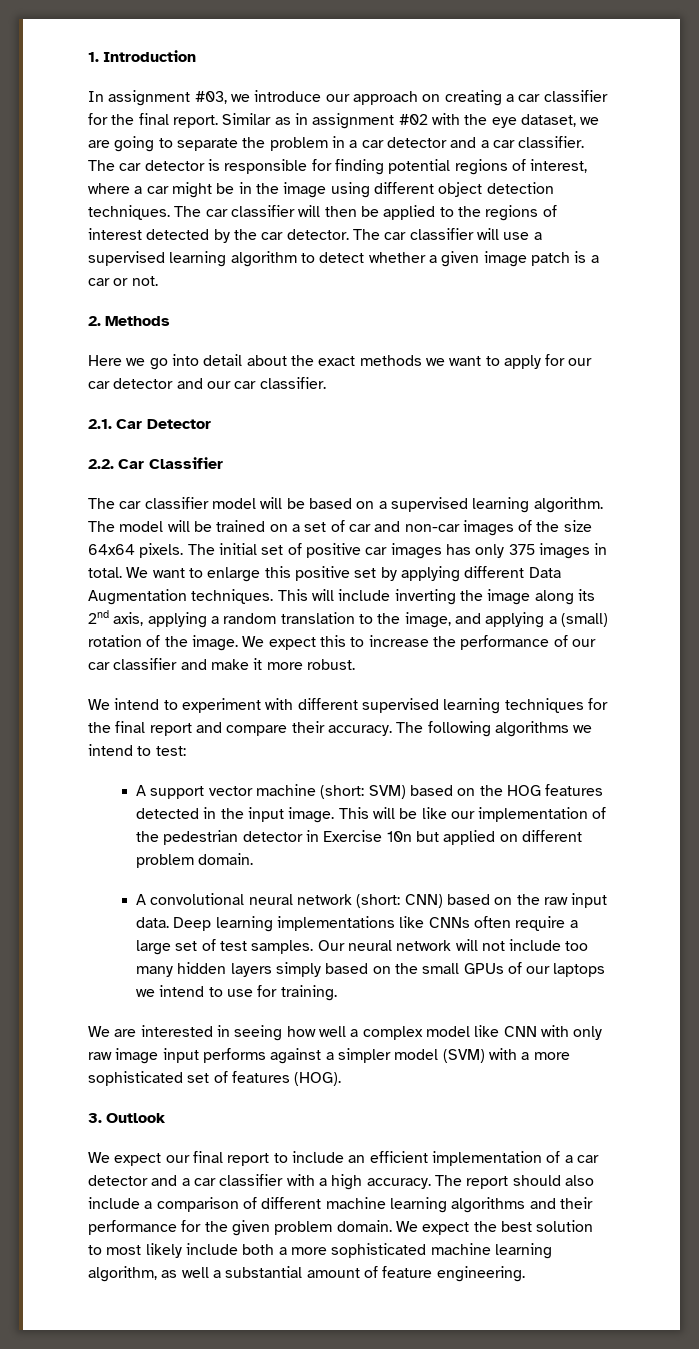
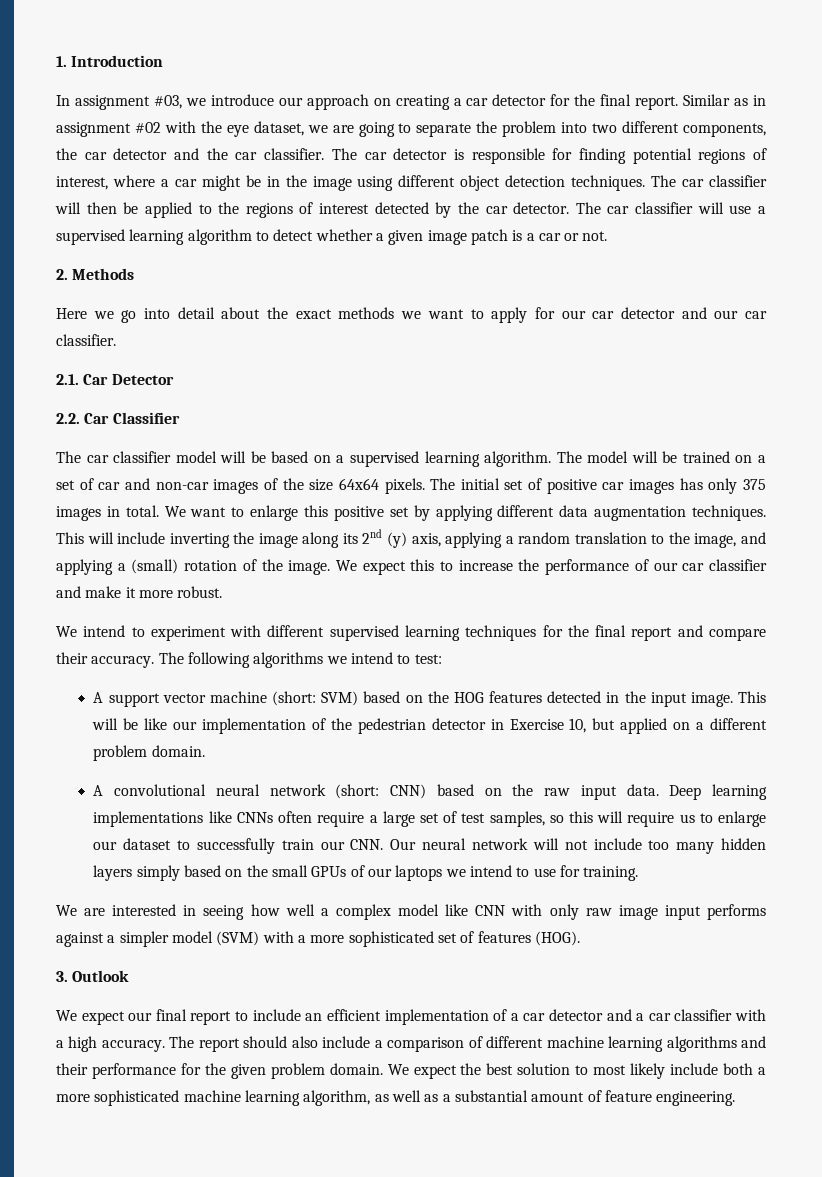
- In assignment #03, we introduce our approach on creating a car classifier for the final report.
+ In assignment #03, we introduce our approach on creating a car detector for the final report.
- Similar as in assignment #02 with the eye dataset, we are going to separate the problem in a car detector and a car classifier.
+ Similar as in assignment #02 with the eye dataset, we are going to separate the problem into two different components, the car detector and the car classifier.
- We want to enlarge this positive set by applying different Data Augmentation techniques.
+ We want to enlarge this positive set by applying different data augmentation techniques.
- This will include inverting the image along its 2nd axis, applying a random translation to the image, and applying a (small) rotation of the image.
+ This will include inverting the image along its 2nd (y) axis, applying a random translation to the image, and applying a (small) rotation of the image.
- This will be like our implementation of the pedestrian detector in Exercise 10n but applied on different problem domain.
+ This will be like our implementation of the pedestrian detector in Exercise 10, but applied on a different problem domain.
- Deep learning implementations like CNNs often require a large set of test samples. Our neural network will not include too many hidden layers simply based on the small GPUs of our laptops we intend to use for training.
+ Deep learning implementations like CNNs often require a large set of test samples, so this will require us to enlarge our dataset to successfully train our CNN. Our neural network will not include too many hidden layers simply based on the small GPUs of our laptops we intend to use for training.
- We expect the best solution to most likely include both a more sophisticated machine learning algorithm, as well a substantial amount of feature engineering.
+ We expect the best solution to most likely include both a more sophisticated machine learning algorithm, as well as a substantial amount of feature engineering.

